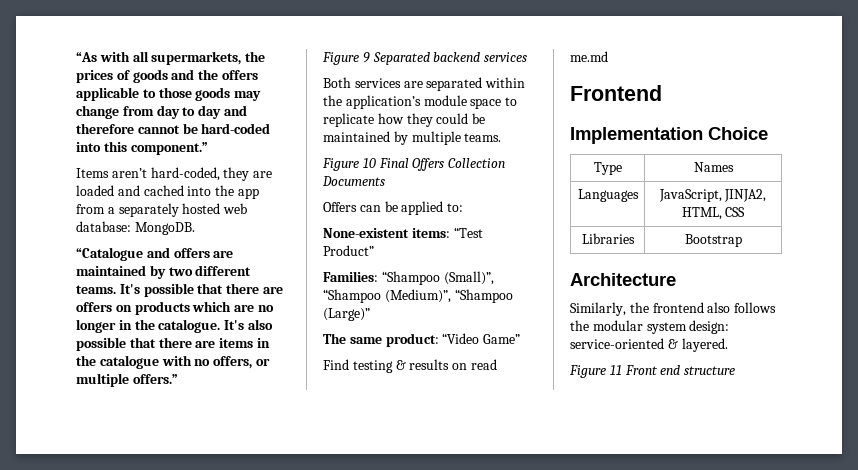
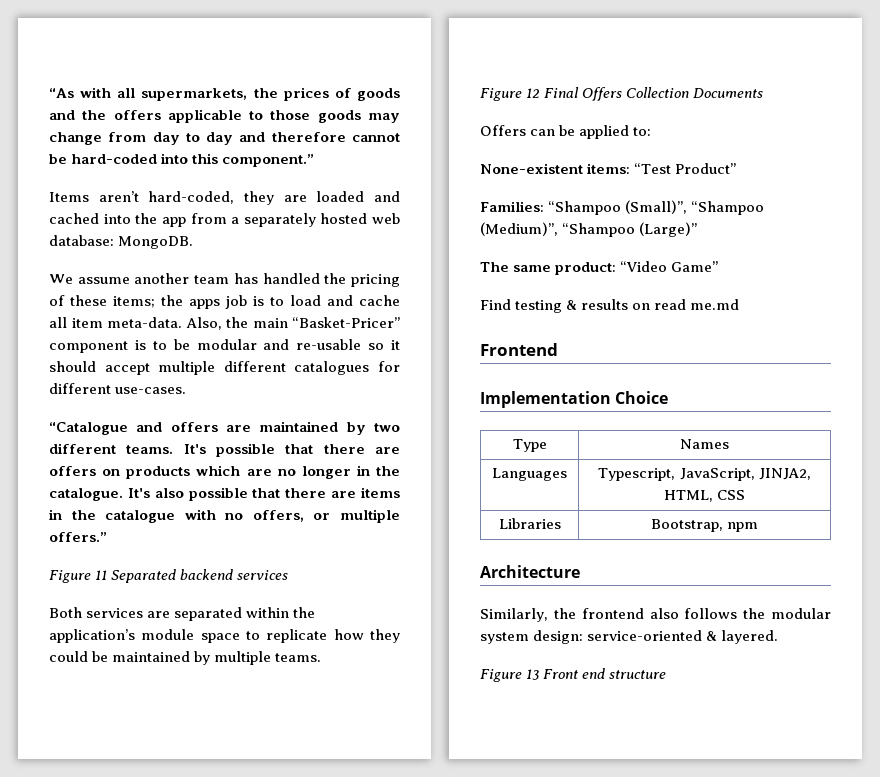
+ We assume another team has handled the pricing of these items; the apps job is to load and cache all item meta-data. Also, the main “Basket-Pricer” component is to be modular and re-usable so it should accept multiple different catalogues for different use-cases.
- Figure 9 Separated backend services
+ Figure 11 Separated backend services
- Figure 10 Final Offers Collection Documents
+ Figure 12 Final Offers Collection Documents
- Languages | JavaScript, JINJA2, HTML, CSS
+ Languages | Typescript, JavaScript, JINJA2, HTML, CSS
- Libraries | Bootstrap
+ Libraries | Bootstrap, npm
- Figure 11 Front end structure
+ Figure 13 Front end structure

